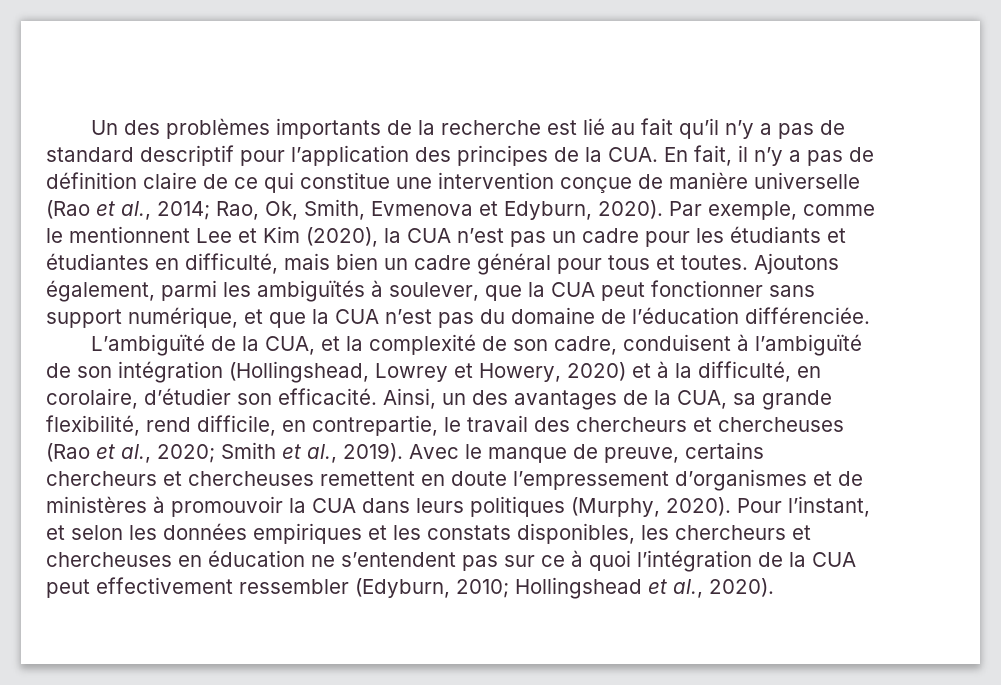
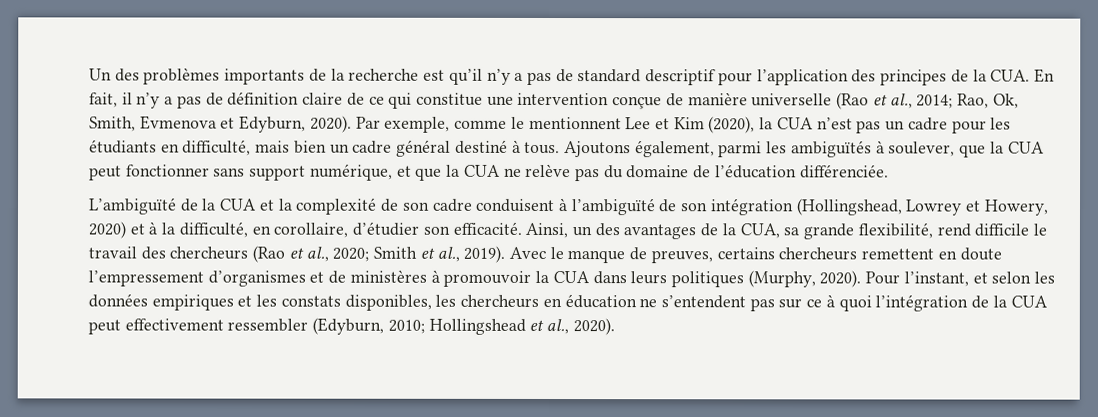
- Un des problèmes importants de la recherche est lié au fait qu’il n’y a pas de standard descriptif pour l’application des principes de la CUA. En fait, il n’y a pas de définition claire de ce qui constitue une intervention conçue de manière universelle (Rao et al., 2014; Rao, Ok, Smith, Evmenova et Edyburn, 2020).
+ Un des problèmes importants de la recherche est qu’il n’y a pas de standard descriptif pour l’application des principes de la CUA. En fait, il n’y a pas de définition claire de ce qui constitue une intervention conçue de manière universelle (Rao et al., 2014; Rao, Ok, Smith, Evmenova et Edyburn, 2020).
- Par exemple, comme le mentionnent Lee et Kim (2020), la CUA n’est pas un cadre pour les étudiants et étudiantes en difficulté, mais bien un cadre général pour tous et toutes.
+ Par exemple, comme le mentionnent Lee et Kim (2020), la CUA n’est pas un cadre pour les étudiants en difficulté, mais bien un cadre général destiné à tous.
- Ajoutons également, parmi les ambiguïtés à soulever, que la CUA peut fonctionner sans support numérique, et que la CUA n’est pas du domaine de l’éducation différenciée.
+ Ajoutons également, parmi les ambiguïtés à soulever, que la CUA peut fonctionner sans support numérique, et que la CUA ne relève pas du domaine de l’éducation différenciée.
- L’ambiguïté de la CUA, et la complexité de son cadre, conduisent à l’ambiguïté de son intégration (Hollingshead, Lowrey et Howery, 2020) et à la difficulté, en corolaire, d’étudier son efficacité.
+ L’ambiguïté de la CUA et la complexité de son cadre conduisent à l’ambiguïté de son intégration (Hollingshead, Lowrey et Howery, 2020) et à la difficulté, en corollaire, d’étudier son efficacité.
- Ainsi, un des avantages de la CUA, sa grande flexibilité, rend difficile, en contrepartie, le travail des chercheurs et chercheuses (Rao et al., 2020; Smith et al., 2019).
+ Ainsi, un des avantages de la CUA, sa grande flexibilité, rend difficile le travail des chercheurs (Rao et al., 2020; Smith et al., 2019).
- Avec le manque de preuve, certains chercheurs et chercheuses remettent en doute l’empressement d’organismes et de ministères à promouvoir la CUA dans leurs politiques (Murphy, 2020).
+ Avec le manque de preuves, certains chercheurs remettent en doute l’empressement d’organismes et de ministères à promouvoir la CUA dans leurs politiques (Murphy, 2020).
- Pour l’instant, et selon les données empiriques et les constats disponibles, les chercheurs et chercheuses en éducation ne s’entendent pas sur ce à quoi l’intégration de la CUA peut effectivement ressembler (Edyburn, 2010; Hollingshead et al., 2020).
+ Pour l’instant, et selon les données empiriques et les constats disponibles, les chercheurs en éducation ne s’entendent pas sur ce à quoi l’intégration de la CUA peut effectivement ressembler (Edyburn, 2010; Hollingshead et al., 2020).

